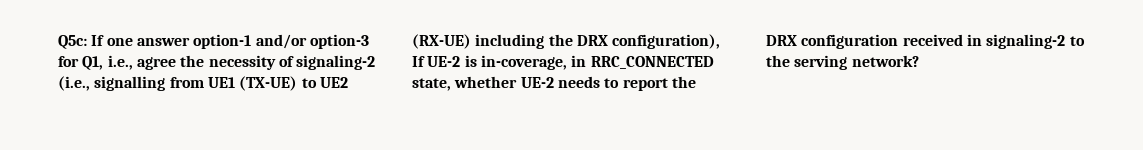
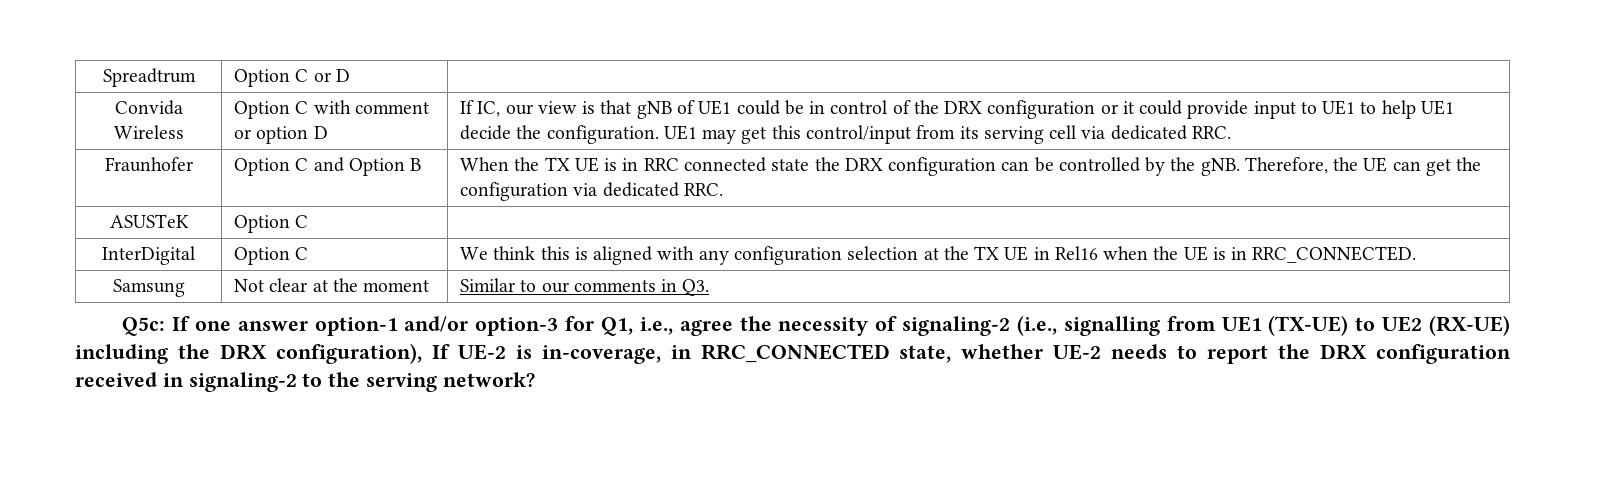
+ Spreadtrum | Option C or D |
+ Convida Wireless | Option C with comment or option D | If IC, our view is that gNB of UE1 could be in control of the DRX configuration or it could provide input to UE1 to help UE1 decide the configuration. UE1 may get this control/input from its serving cell via dedicated RRC.
+ Fraunhofer | Option C and Option B | When the TX UE is in RRC connected state the DRX configuration can be controlled by the gNB. Therefore, the UE can get the configuration via dedicated RRC.
+ ASUSTeK | Option C |
+ InterDigital | Option C | We think this is aligned with any configuration selection at the TX UE in Rel16 when the UE is in RRC_CONNECTED.
+ Samsung | Not clear at the moment | Similar to our comments in Q3.

